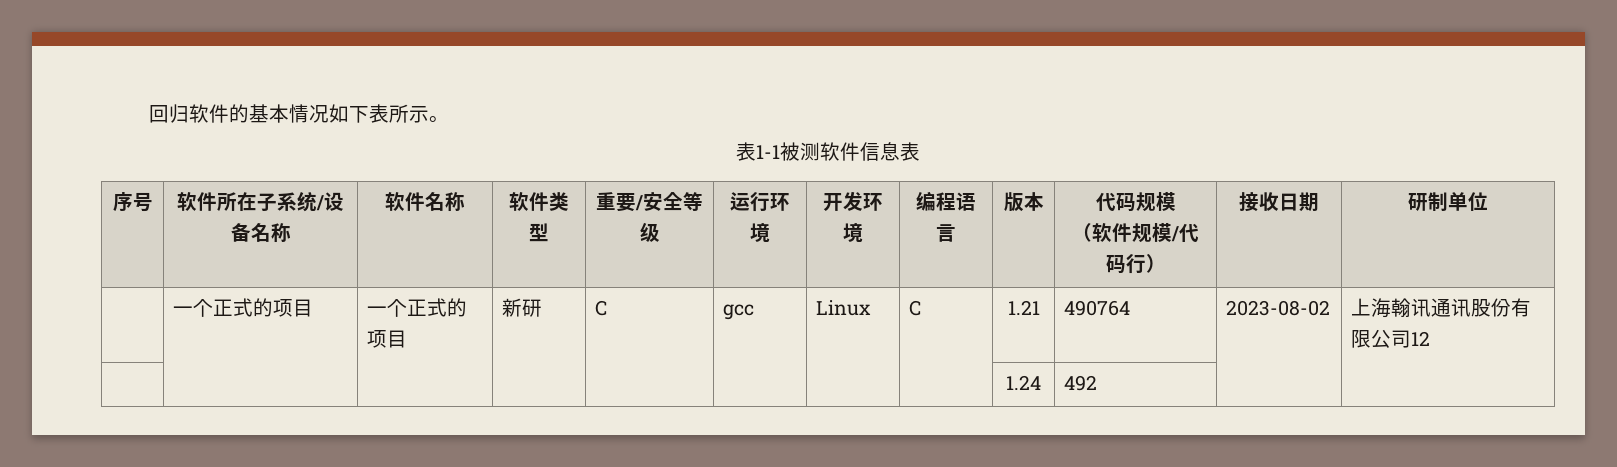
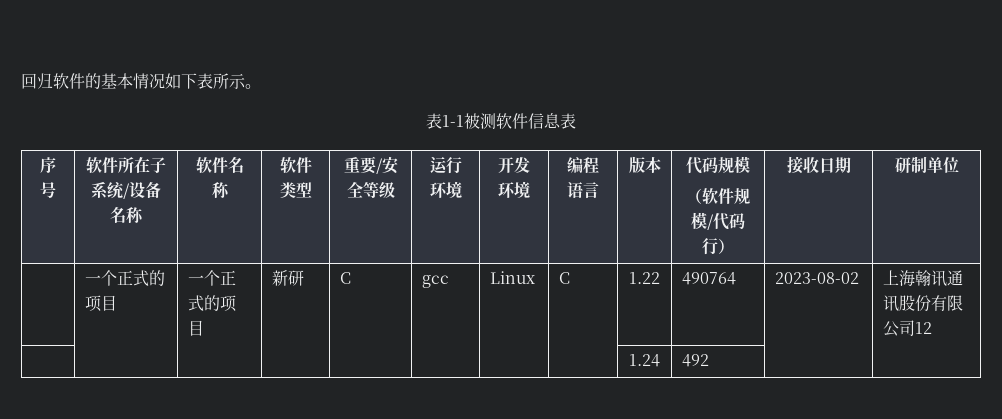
- | 一个正式的项目 | 一个正式的项目 | 新研 | C | gcc | Linux | C | 1.21 | 490764 | 2023-08-02 | 上海翰讯通讯股份有限公司12
+ | 一个正式的项目 | 一个正式的项目 | 新研 | C | gcc | Linux | C | 1.22 | 490764 | 2023-08-02 | 上海翰讯通讯股份有限公司12

